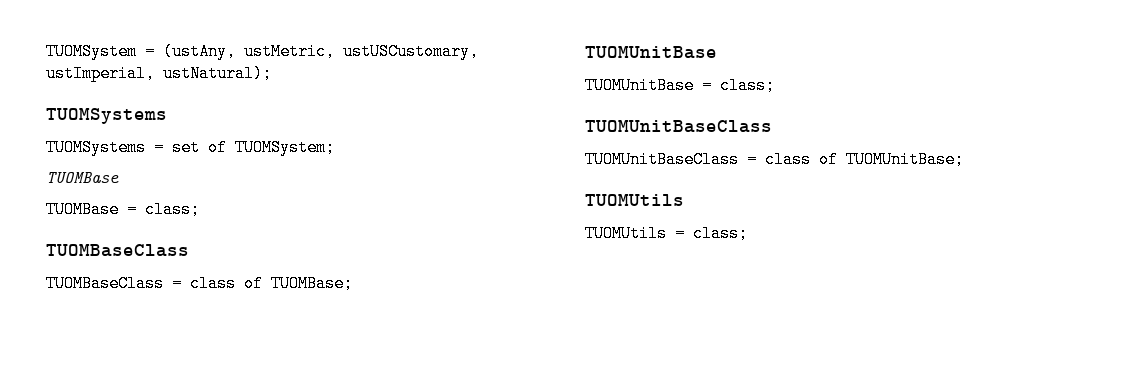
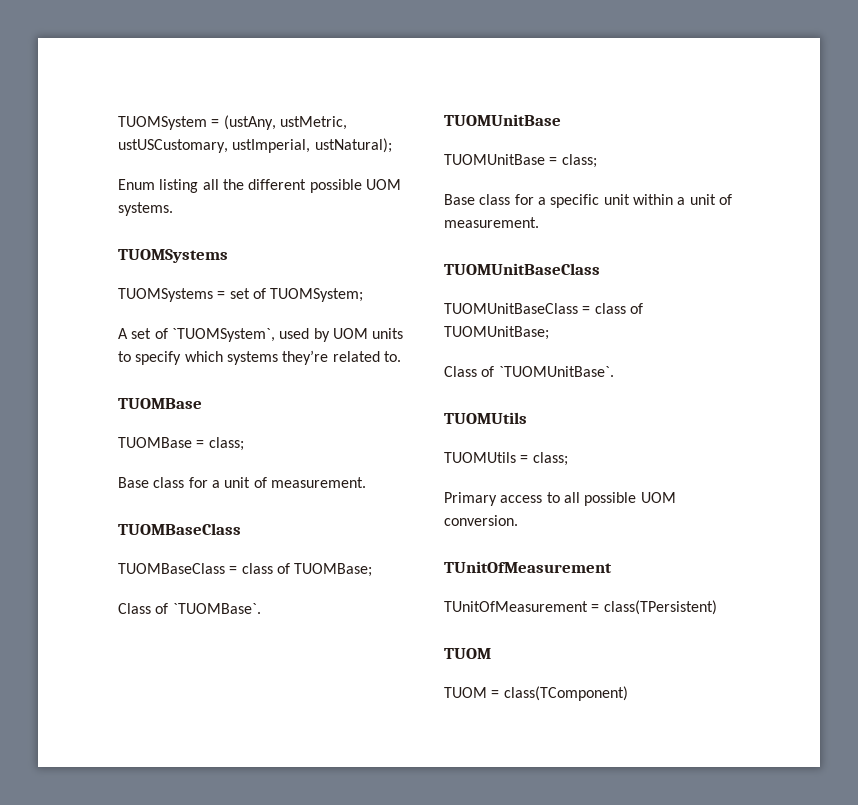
+ Enum listing all the different possible UOM systems.
  TUOMSystems = set of TUOMSystem;
+ A set of `TUOMSystem`, used by UOM units to specify which systems they’re related to.
  TUOMBase
  TUOMBase = class;
+ Base class for a unit of measurement.
+ Class of `TUOMBase`.
+ Base class for a specific unit within a unit of measurement.
+ Class of `TUOMUnitBase`.
+ Primary access to all possible UOM conversion.
+ TUnitOfMeasurement
+ TUnitOfMeasurement = class(TPersistent)
+ TUOM
+ TUOM = class(TComponent)

